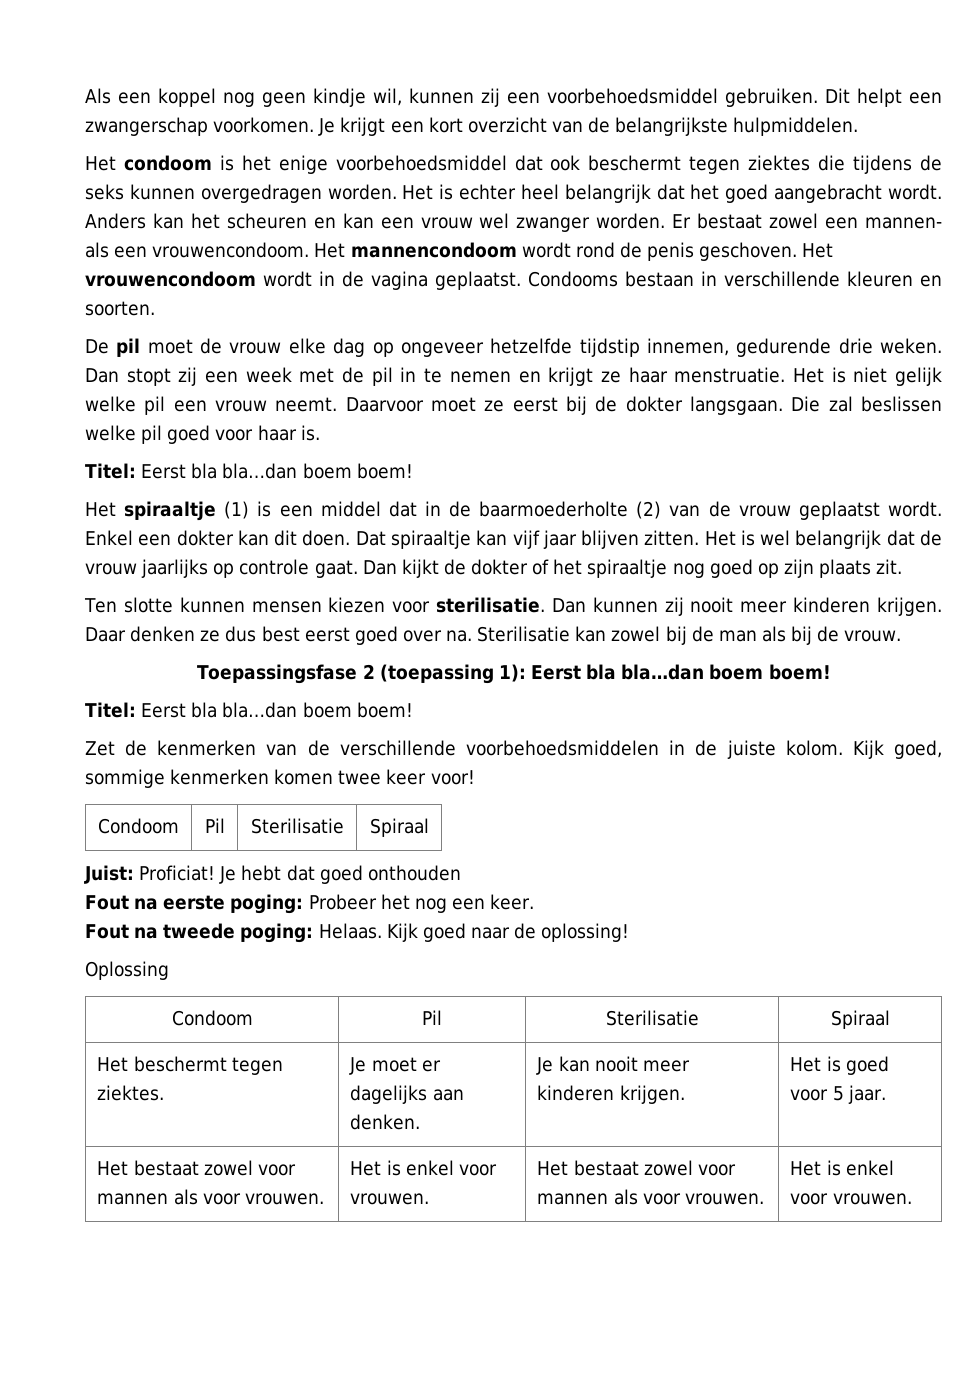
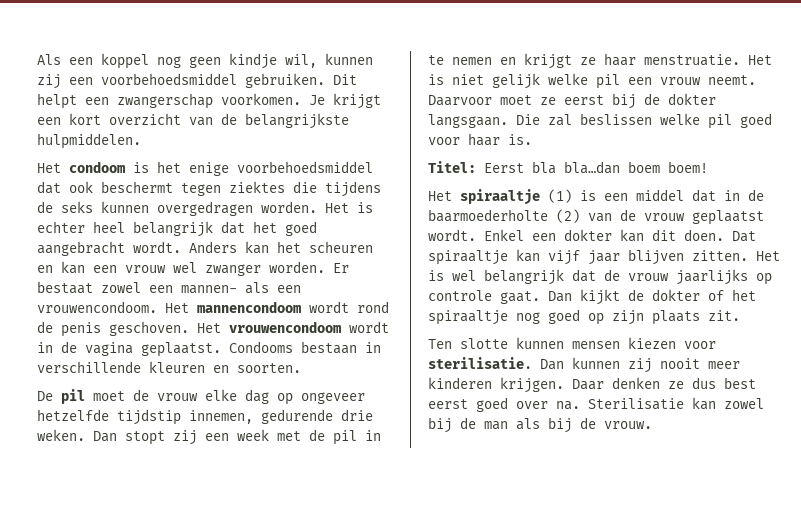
- Toepassingsfase 2 (toepassing 1): Eerst bla bla…dan boem boem!
- Titel: Eerst bla bla…dan boem boem!
- Zet de kenmerken van de verschillende voorbehoedsmiddelen in de juiste kolom. Kijk goed, sommige kenmerken komen twee keer voor!
- Condoom | Pil | Sterilisatie | Spiraal
- Juist: Proficiat! Je hebt dat goed onthouden
- Fout na eerste poging: Probeer het nog een keer.
- Fout na tweede poging: Helaas. Kijk goed naar de oplossing!
- Oplossing
- Condoom | Pil | Sterilisatie | Spiraal
- Het beschermt tegen ziektes. | Je moet er dagelijks aan denken. | Je kan nooit meer kinderen krijgen. | Het is goed voor 5 jaar.
- Het bestaat zowel voor mannen als voor vrouwen. | Het is enkel voor vrouwen. | Het bestaat zowel voor mannen als voor vrouwen. | Het is enkel voor vrouwen.

